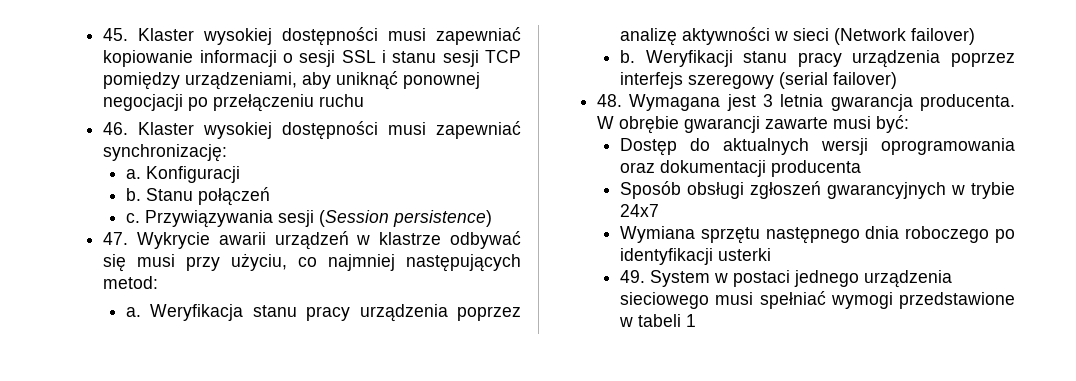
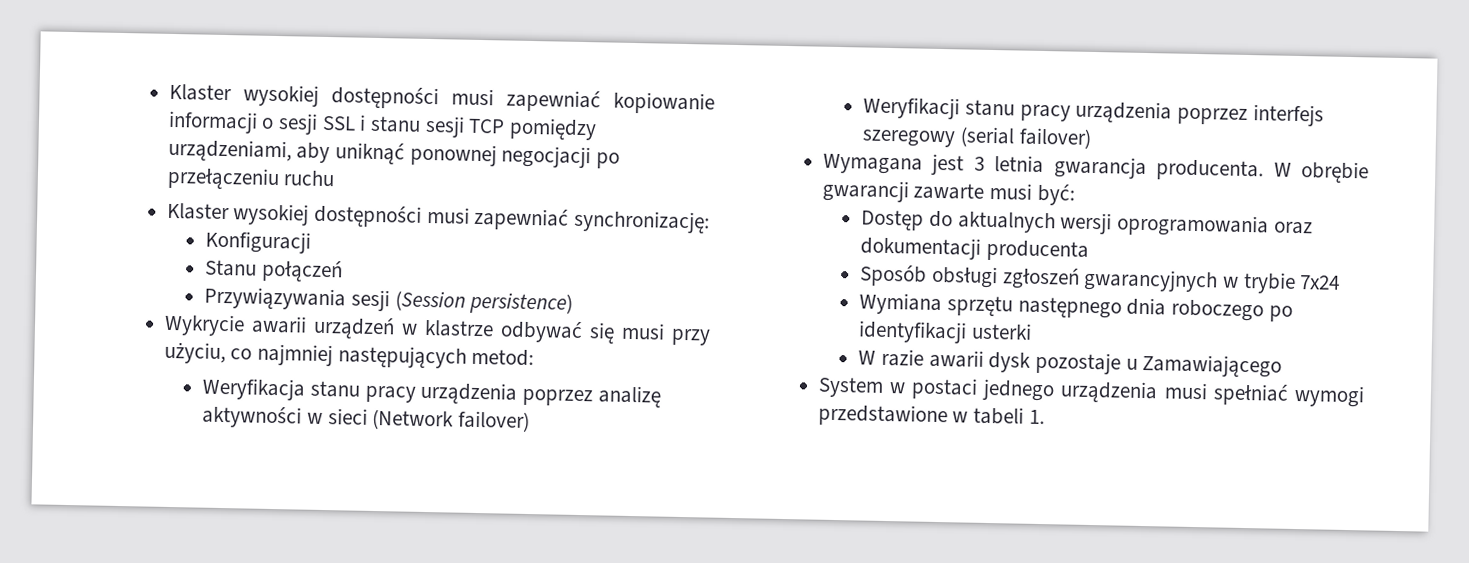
- 45. Klaster wysokiej dostępności musi zapewniać kopiowanie informacji o sesji SSL i stanu sesji TCP pomiędzy urządzeniami, aby uniknąć ponownej negocjacji po przełączeniu ruchu
+ Klaster wysokiej dostępności musi zapewniać kopiowanie informacji o sesji SSL i stanu sesji TCP pomiędzy urządzeniami, aby uniknąć ponownej negocjacji po przełączeniu ruchu
- 46. Klaster wysokiej dostępności musi zapewniać synchronizację:
- a. Konfiguracji
- b. Stanu połączeń
+ Klaster wysokiej dostępności musi zapewniać synchronizację:
+ Konfiguracji
+ Stanu połączeń
- c.
- 47. Wykrycie awarii urządzeń w klastrze odbywać się musi przy użyciu, co najmniej następujących metod:
- a. Weryfikacja stanu pracy urządzenia poprzez analizę aktywności w sieci (Network failover)
- b. Weryfikacji stanu pracy urządzenia poprzez interfejs szeregowy (serial failover)
+ Wykrycie awarii urządzeń w klastrze odbywać się musi przy użyciu, co najmniej następujących metod:
+ Weryfikacja stanu pracy urządzenia poprzez analizę aktywności w sieci (Network failover)
+ Weryfikacji stanu pracy urządzenia poprzez interfejs szeregowy (serial failover)
- 48. Wymagana jest 3 letnia gwarancja producenta.
+ Wymagana jest 3 letnia gwarancja producenta.
- Sposób obsługi zgłoszeń gwarancyjnych w trybie 24x7
+ Sposób obsługi zgłoszeń gwarancyjnych w trybie 7x24
- 49. System w postaci jednego urządzenia sieciowego musi spełniać wymogi przedstawione w tabeli 1
+ W razie awarii dysk pozostaje u Zamawiającego
+ System w postaci jednego urządzenia musi spełniać wymogi przedstawione w tabeli 1.

